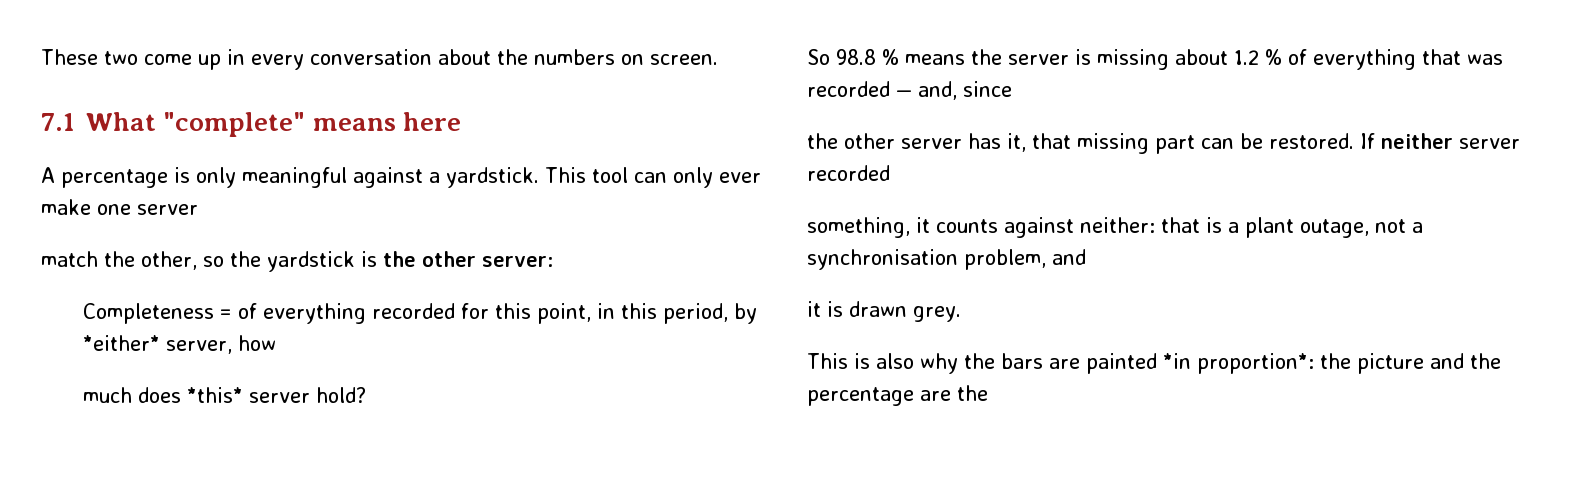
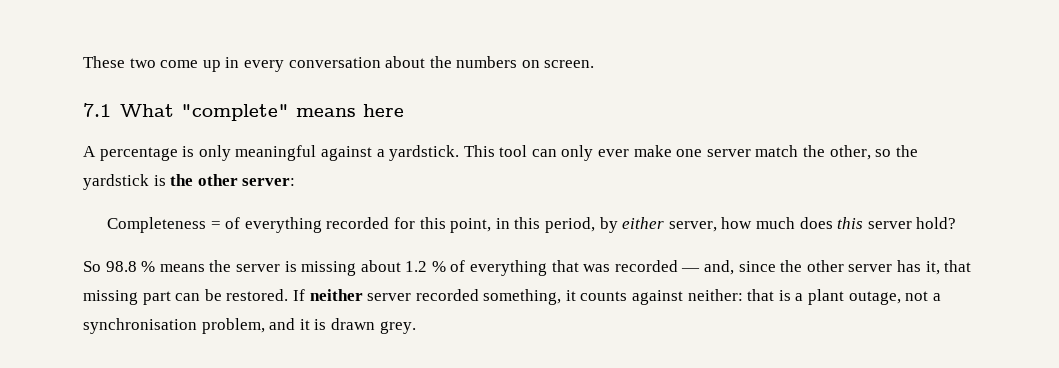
- This tool can only ever make one server
- match the other, so the yardstick is the other server:
+ This tool can only ever make one server match the other, so the yardstick is the other server:
- Completeness = of everything recorded for this point, in this period, by *either* server, how
- much does *this* server hold?
+ Completeness = of everything recorded for this point, in this period, by either server, how much does this server hold?
- So 98.8 % means the server is missing about 1.2 % of everything that was recorded — and, since
- the other server has it, that missing part can be restored.
+ So 98.8 % means the server is missing about 1.2 % of everything that was recorded — and, since the other server has it, that missing part can be restored.
- If neither server recorded
- something, it counts against neither: that is a plant outage, not a synchronisation problem, and
- it is drawn grey.
+ If neither server recorded something, it counts against neither: that is a plant outage, not a synchronisation problem, and it is drawn grey.
- This is also why the bars are painted *in proportion*: the picture and the percentage are the

